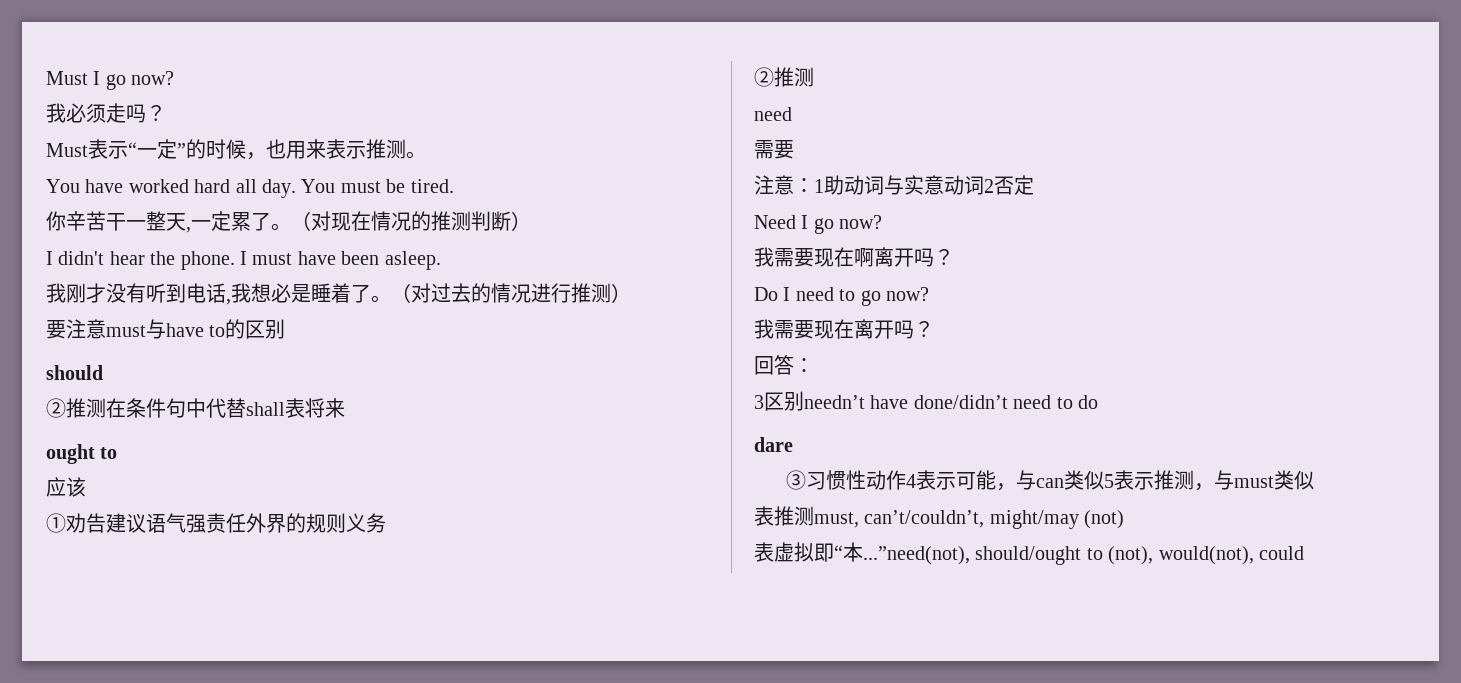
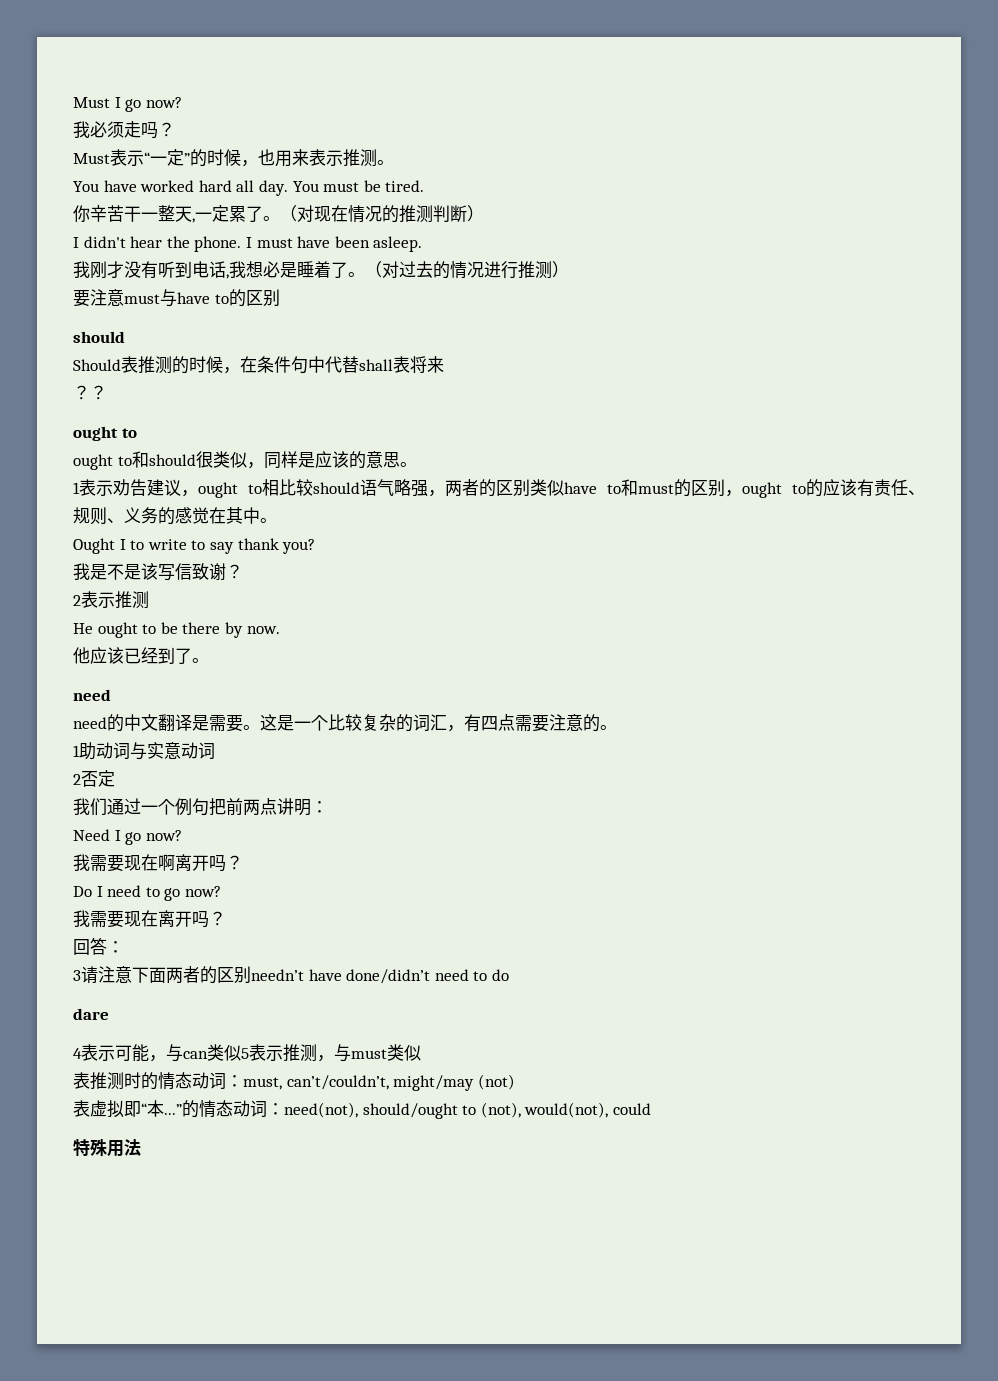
- ②推测在条件句中代替shall表将来
+ Should表推测的时候，在条件句中代替shall表将来
+ ？？
- 应该
- ①劝告建议语气强责任外界的规则义务
- ②推测
+ ought to和should很类似，同样是应该的意思。
+ 1表示劝告建议，ought to相比较should语气略强，两者的区别类似have to和must的区别，ought to的应该有责任、规则、义务的感觉在其中。
+ Ought I to write to say thank you?
+ 我是不是该写信致谢？
+ 2表示推测
+ He ought to be there by now.
+ 他应该已经到了。
  need
- 需要
- 注意：1助动词与实意动词2否定
+ need的中文翻译是需要。这是一个比较复杂的词汇，有四点需要注意的。
+ 1助动词与实意动词
+ 2否定
+ 我们通过一个例句把前两点讲明：
- 3区别needn’t have done/didn’t need to do
+ 3请注意下面两者的区别needn’t have done/didn’t need to do
- ③习惯性动作4表示可能，与can类似5表示推测，与must类似
+ 4表示可能，与can类似5表示推测，与must类似
- 表推测must, can’t/couldn’t, might/may (not)
+ 表推测时的情态动词：must, can’t/couldn’t, might/may (not)
- 表虚拟即“本...”need(not), should/ought to (not), would(not), could
+ 表虚拟即“本...”的情态动词：need(not), should/ought to (not), would(not), could
+ 特殊用法

